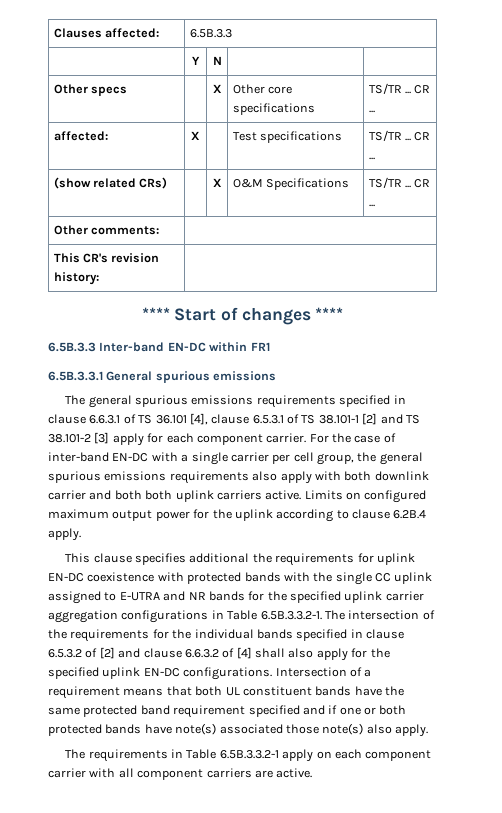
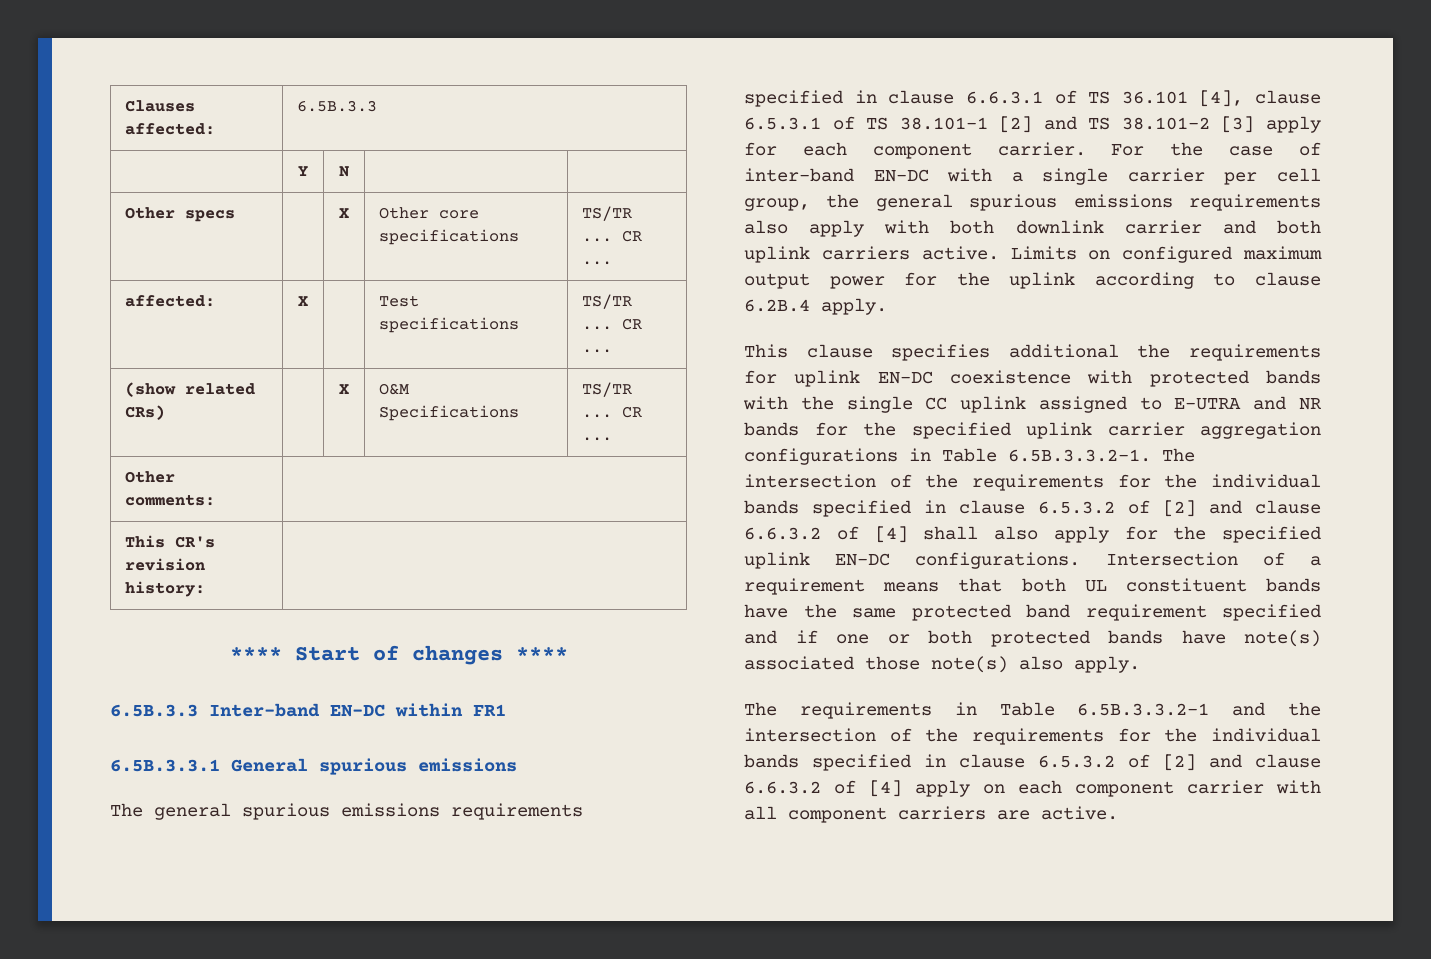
- For the case of inter-band EN-DC with a single carrier per cell group, the general spurious emissions requirements also apply with both downlink carrier and both both uplink carriers active.
+ For the case of inter-band EN-DC with a single carrier per cell group, the general spurious emissions requirements also apply with both downlink carrier and both uplink carriers active.
- The requirements in Table 6.5B.3.3.2-1 apply on each component carrier with all component carriers are active.
+ The requirements in Table 6.5B.3.3.2-1 and the intersection of the requirements for the individual bands specified in clause 6.5.3.2 of [2] and clause 6.6.3.2 of [4] apply on each component carrier with all component carriers are active.

